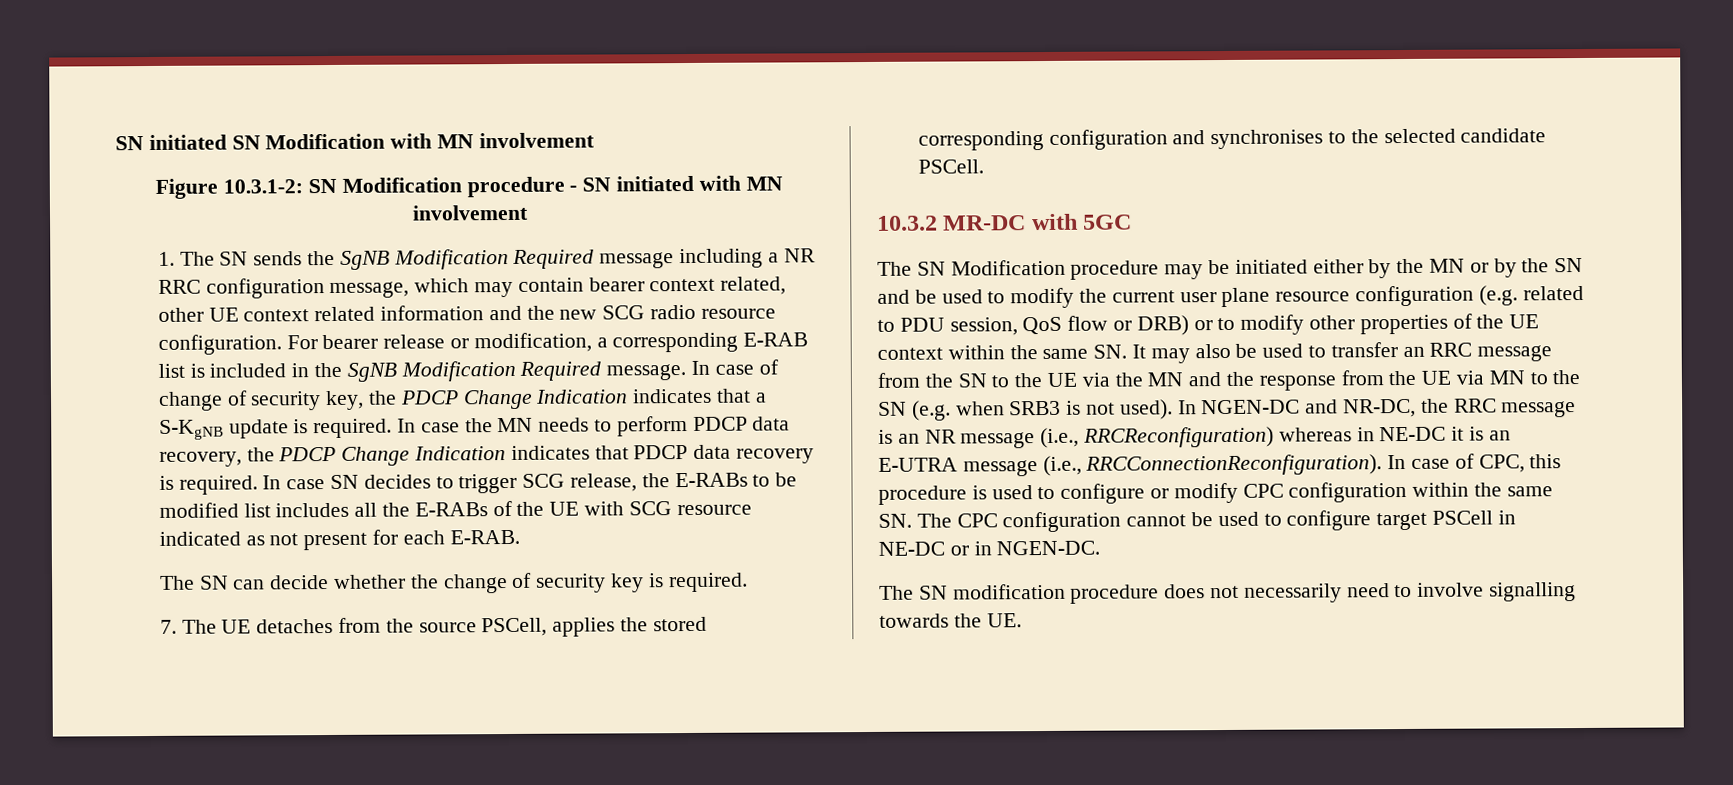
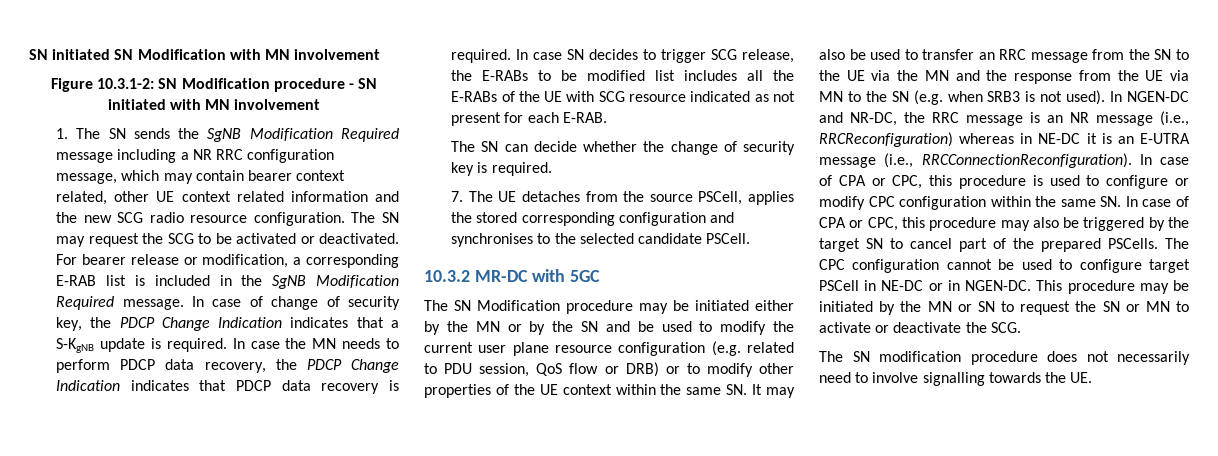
+ The SN may request the SCG to be activated or deactivated.
- In case of CPC, this procedure is used to configure or modify CPC configuration within the same SN. The CPC configuration cannot be used to configure target PSCell in NE-DC or in NGEN-DC.
+ In case of CPA or CPC, this procedure is used to configure or modify CPC configuration within the same SN. In case of CPA or CPC, this procedure may also be triggered by the target SN to cancel part of the prepared PSCells. The CPC configuration cannot be used to configure target PSCell in NE-DC or in NGEN-DC. This procedure may be initiated by the MN or SN to request the SN or MN to activate or deactivate the SCG.

